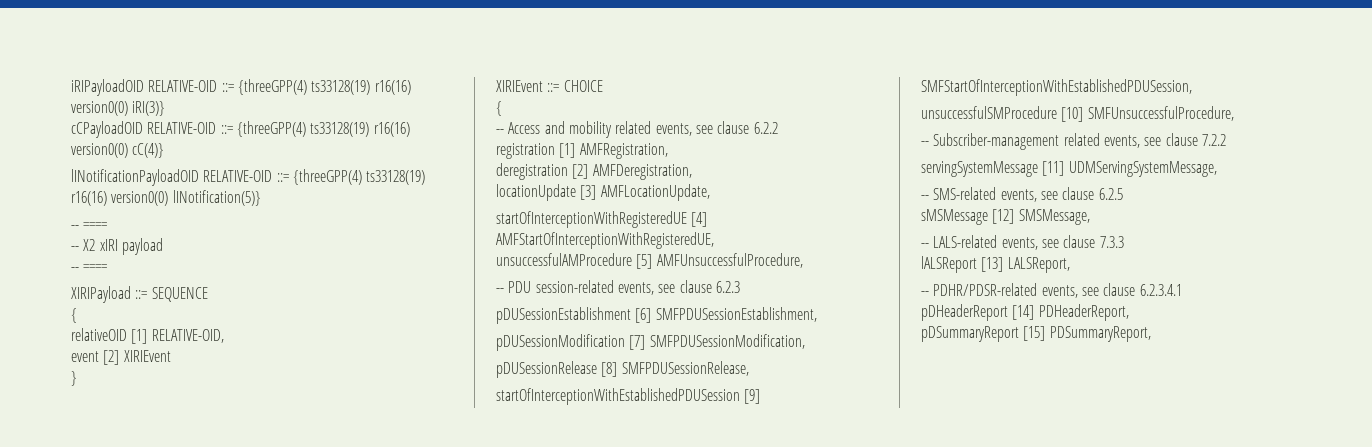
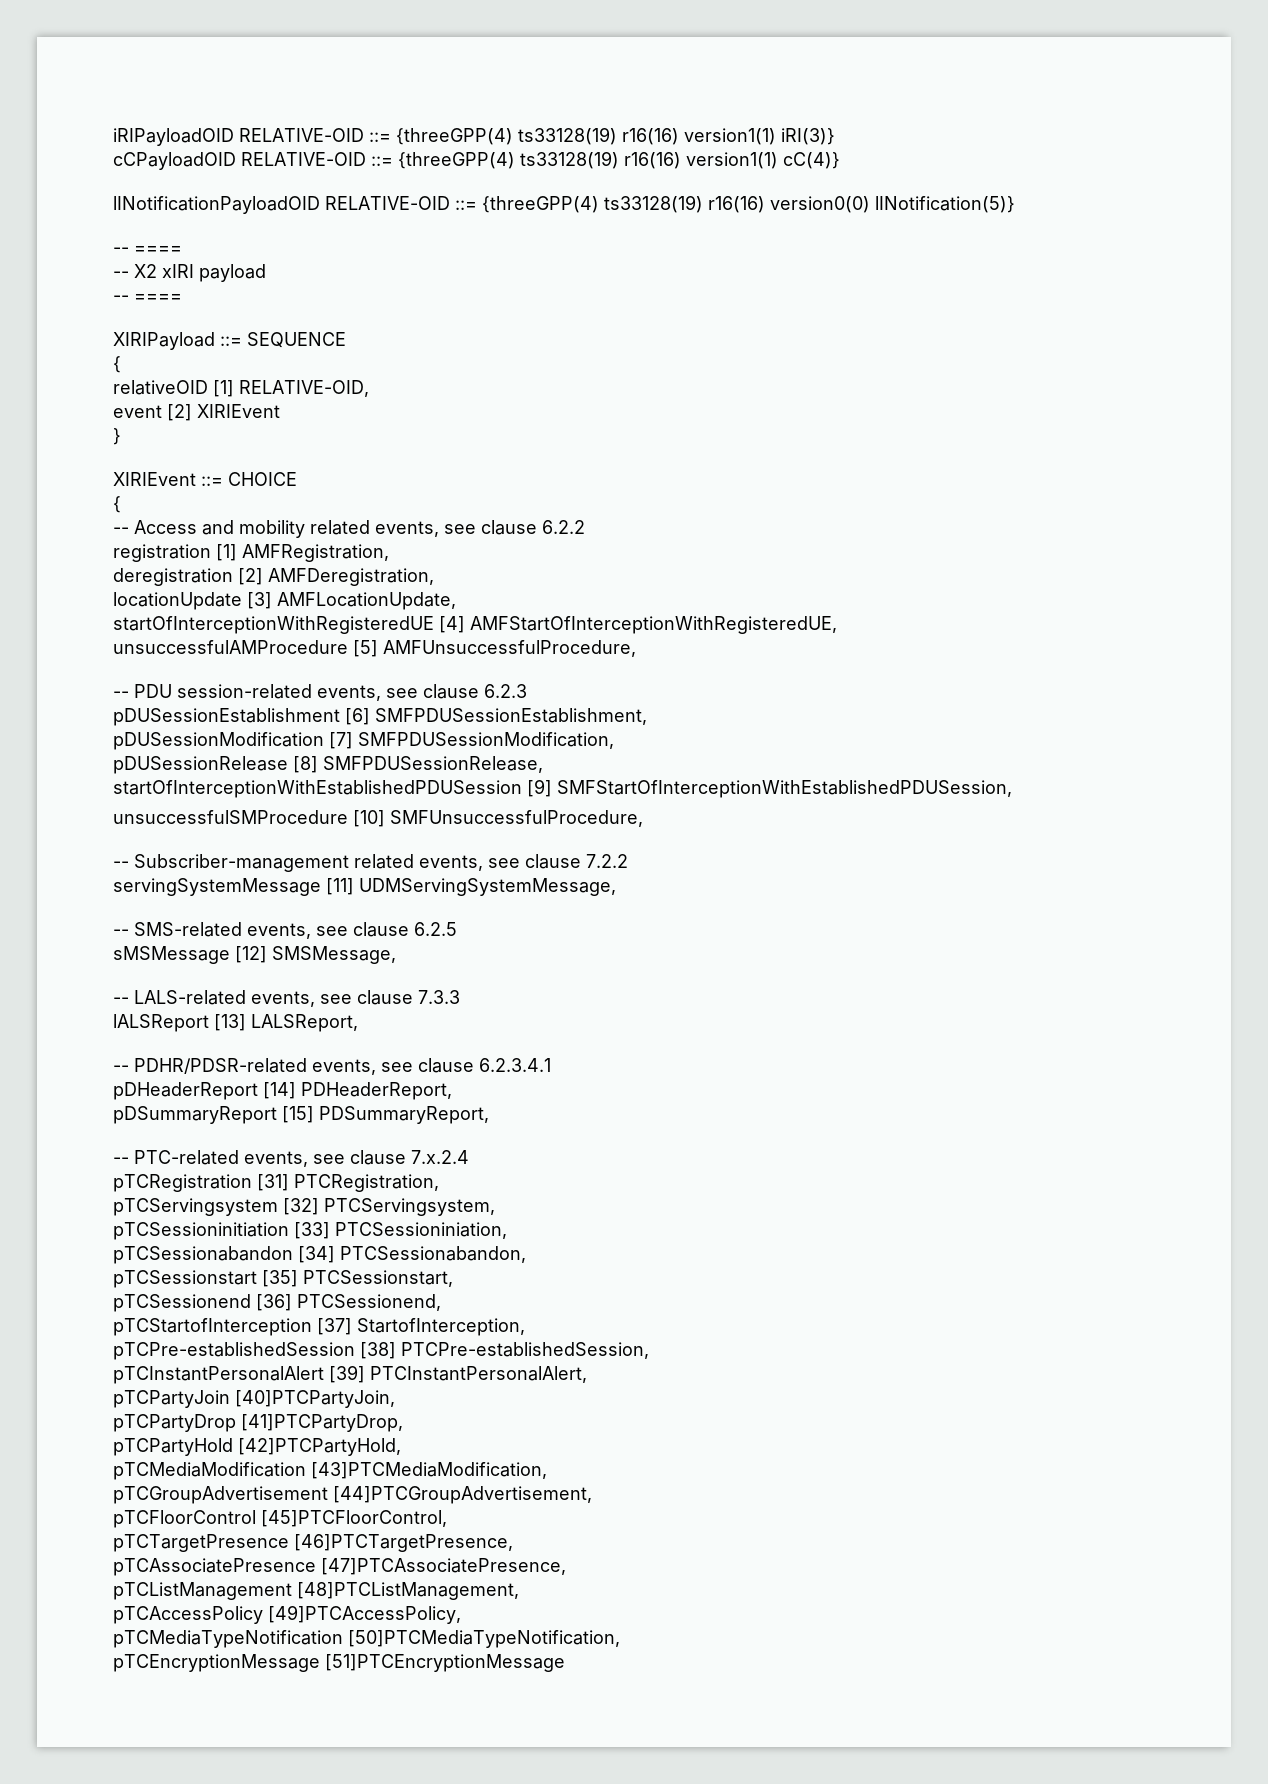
- iRIPayloadOID RELATIVE-OID ::= {threeGPP(4) ts33128(19) r16(16) version0(0) iRI(3)}
+ iRIPayloadOID RELATIVE-OID ::= {threeGPP(4) ts33128(19) r16(16) version1(1) iRI(3)}
- cCPayloadOID RELATIVE-OID ::= {threeGPP(4) ts33128(19) r16(16) version0(0) cC(4)}
+ cCPayloadOID RELATIVE-OID ::= {threeGPP(4) ts33128(19) r16(16) version1(1) cC(4)}
+ -- PTC-related events, see clause 7.x.2.4
+ pTCRegistration [31] PTCRegistration,
+ pTCServingsystem [32] PTCServingsystem,
+ pTCSessioninitiation [33] PTCSessioniniation,
+ pTCSessionabandon [34] PTCSessionabandon,
+ pTCSessionstart [35] PTCSessionstart,
+ pTCSessionend [36] PTCSessionend,
+ pTCStartofInterception [37] StartofInterception,
+ pTCPre-establishedSession [38] PTCPre-establishedSession,
+ pTCInstantPersonalAlert [39] PTCInstantPersonalAlert,
+ pTCPartyJoin [40]PTCPartyJoin,
+ pTCPartyDrop [41]PTCPartyDrop,
+ pTCPartyHold [42]PTCPartyHold,
+ pTCMediaModification [43]PTCMediaModification,
+ pTCGroupAdvertisement [44]PTCGroupAdvertisement,
+ pTCFloorControl [45]PTCFloorControl,
+ pTCTargetPresence [46]PTCTargetPresence,
+ pTCAssociatePresence [47]PTCAssociatePresence,
+ pTCListManagement [48]PTCListManagement,
+ pTCAccessPolicy [49]PTCAccessPolicy,
+ pTCMediaTypeNotification [50]PTCMediaTypeNotification,
+ pTCEncryptionMessage [51]PTCEncryptionMessage

